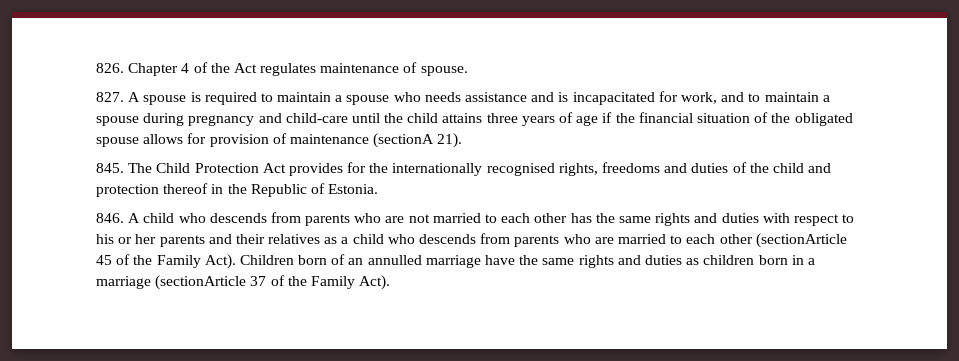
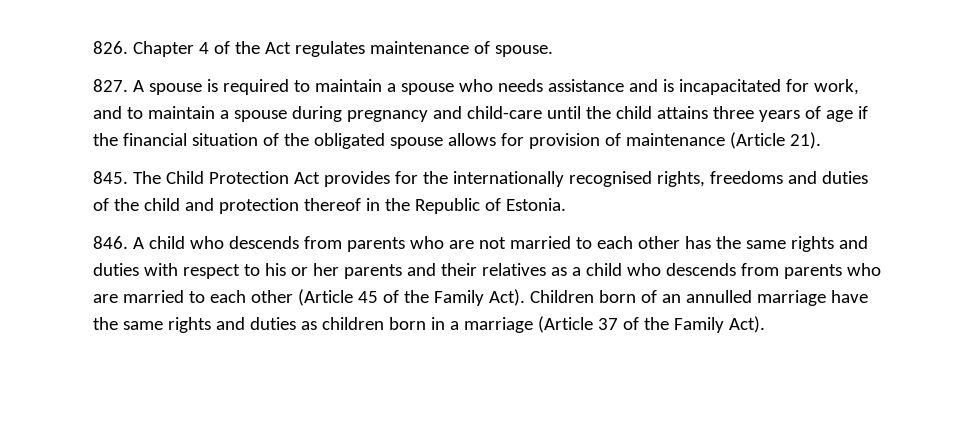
- 827. A spouse is required to maintain a spouse who needs assistance and is incapacitated for work, and to maintain a spouse during pregnancy and child-care until the child attains three years of age if the financial situation of the obligated spouse allows for provision of maintenance (sectionA 21).
+ 827. A spouse is required to maintain a spouse who needs assistance and is incapacitated for work, and to maintain a spouse during pregnancy and child-care until the child attains three years of age if the financial situation of the obligated spouse allows for provision of maintenance (Article 21).
- 846. A child who descends from parents who are not married to each other has the same rights and duties with respect to his or her parents and their relatives as a child who descends from parents who are married to each other (sectionArticle 45 of the Family Act).
+ 846. A child who descends from parents who are not married to each other has the same rights and duties with respect to his or her parents and their relatives as a child who descends from parents who are married to each other (Article 45 of the Family Act).
- Children born of an annulled marriage have the same rights and duties as children born in a marriage (sectionArticle 37 of the Family Act).
+ Children born of an annulled marriage have the same rights and duties as children born in a marriage (Article 37 of the Family Act).

